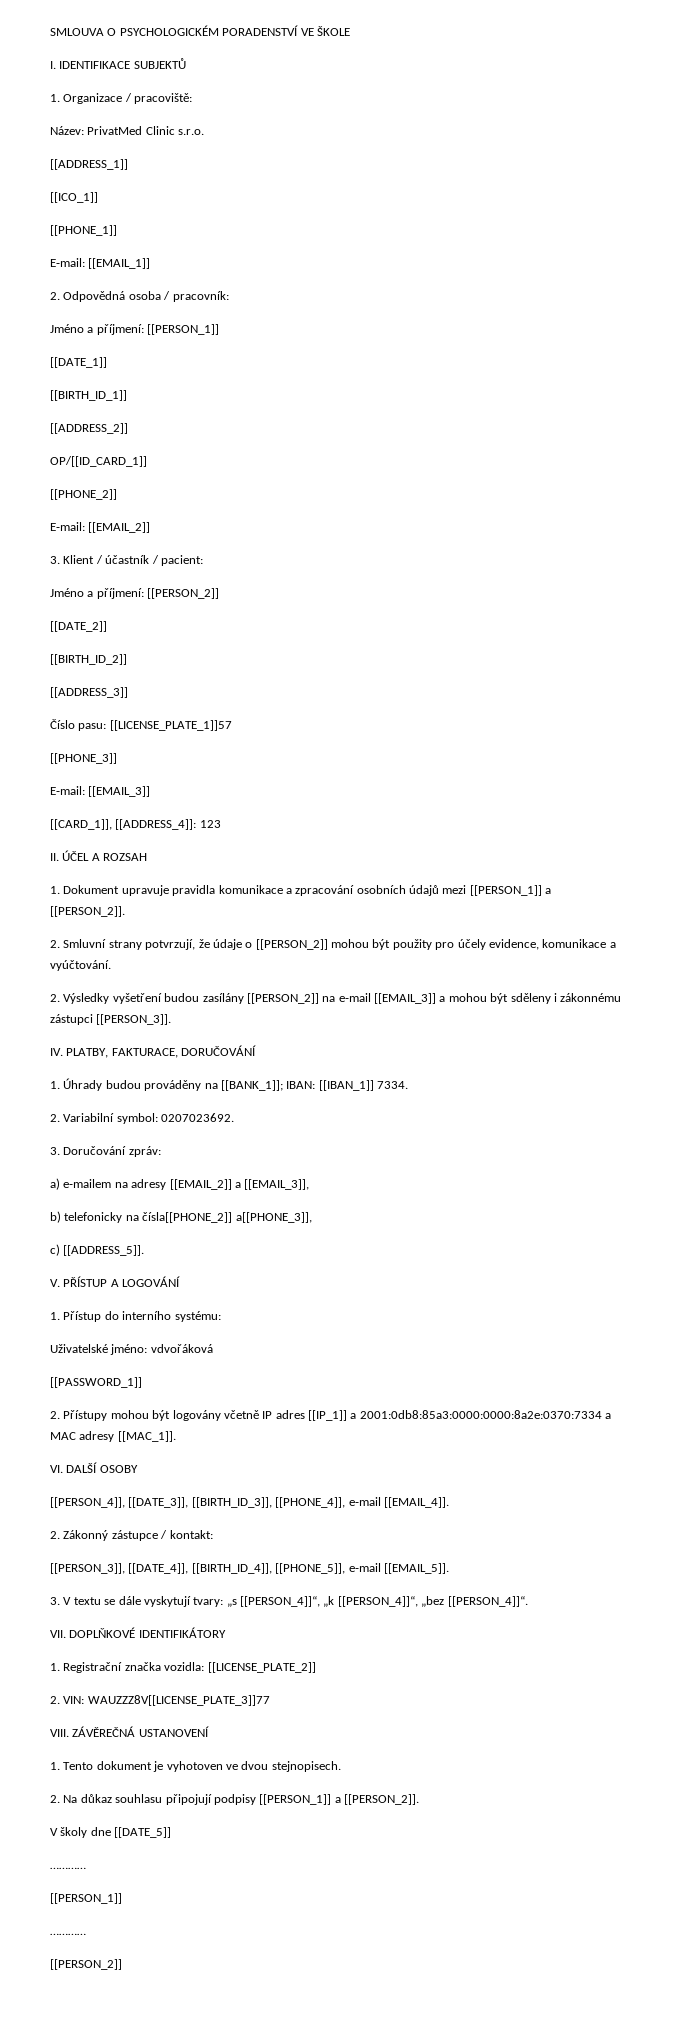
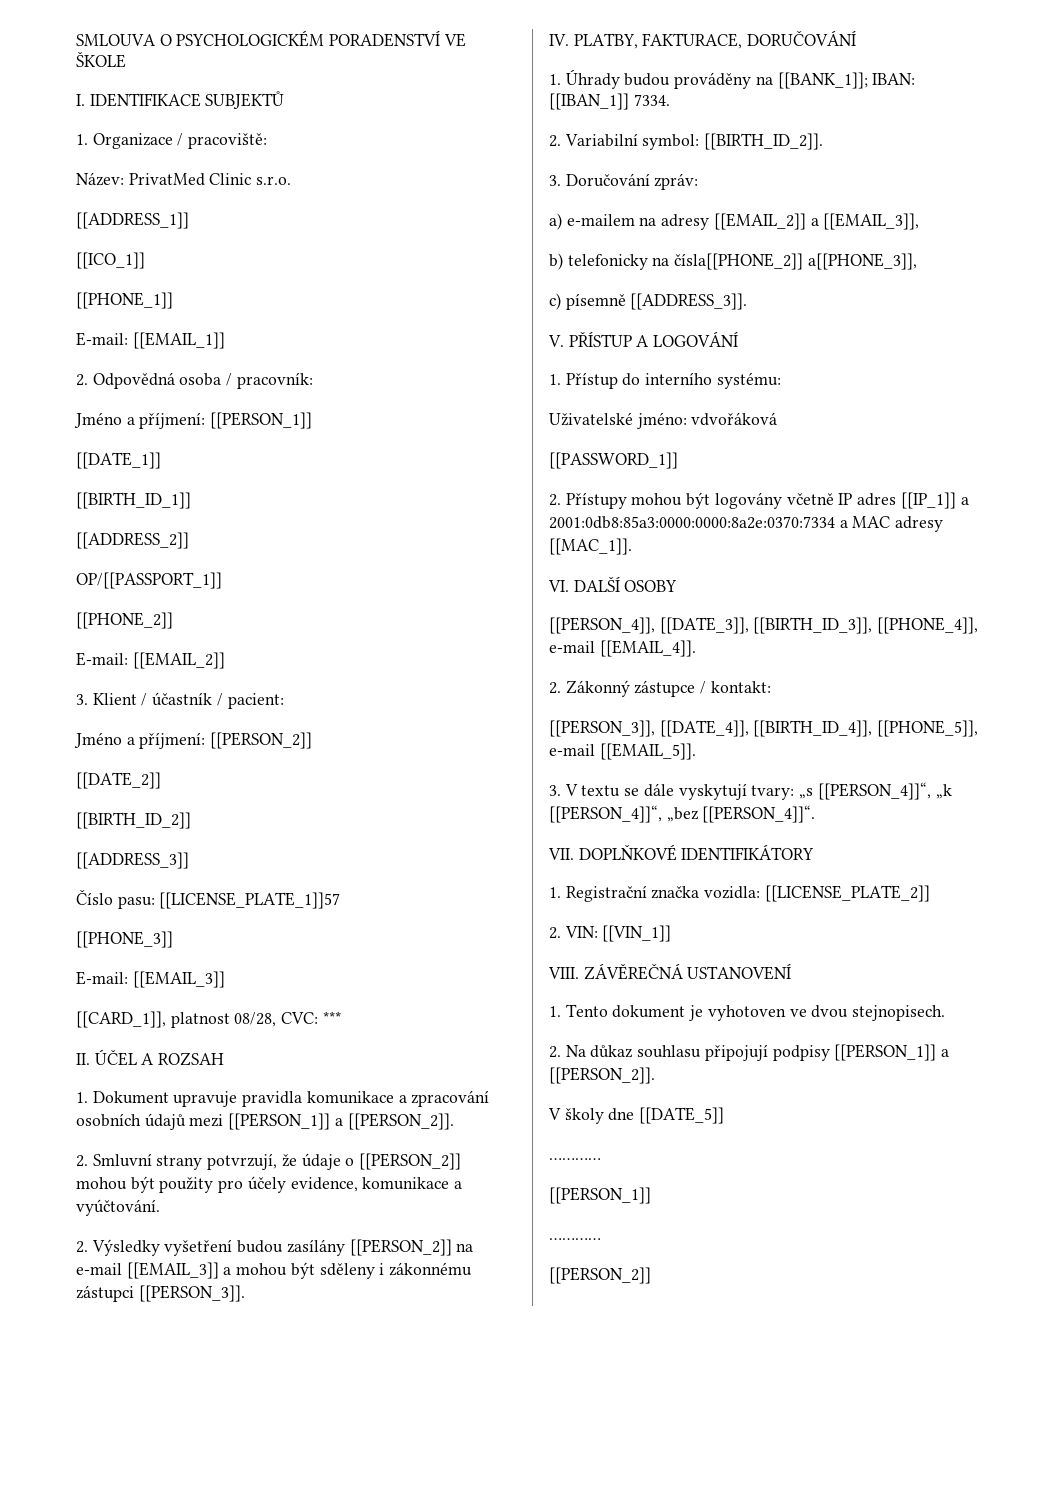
- OP/[[ID_CARD_1]]
+ OP/[[PASSPORT_1]]
- [[CARD_1]], [[ADDRESS_4]]: 123
+ [[CARD_1]], platnost 08/28, CVC: ***
- 2. Variabilní symbol: 0207023692.
+ 2. Variabilní symbol: [[BIRTH_ID_2]].
- c) [[ADDRESS_5]].
+ c) písemně [[ADDRESS_3]].
- 2. VIN: WAUZZZ8V[[LICENSE_PLATE_3]]77
+ 2. VIN: [[VIN_1]]

